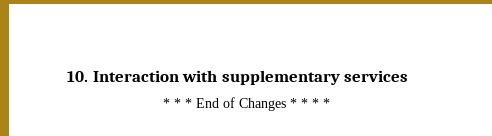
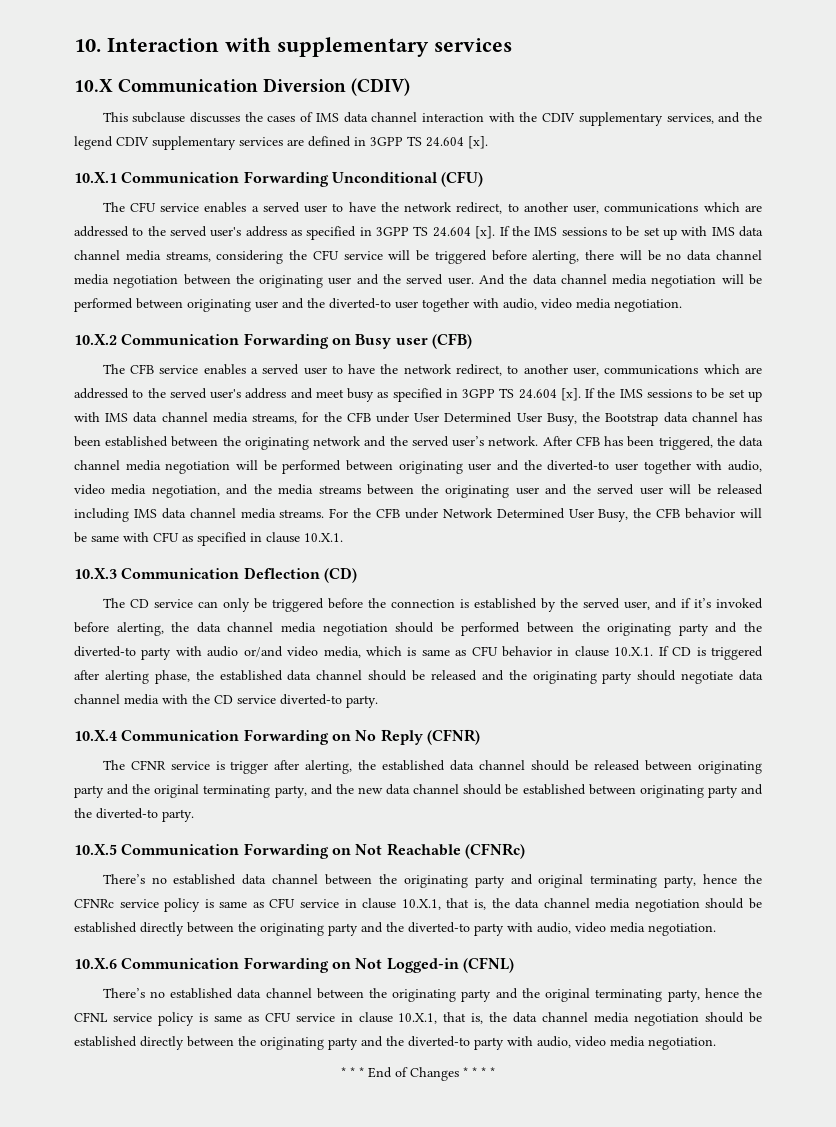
+ 10.X Communication Diversion (CDIV)
+ This subclause discusses the cases of IMS data channel interaction with the CDIV supplementary services, and the legend CDIV supplementary services are defined in 3GPP TS 24.604 [x].
+ 10.X.1 Communication Forwarding Unconditional (CFU)
+ The CFU service enables a served user to have the network redirect, to another user, communications which are addressed to the served user's address as specified in 3GPP TS 24.604 [x]. If the IMS sessions to be set up with IMS data channel media streams, considering the CFU service will be triggered before alerting, there will be no data channel media negotiation between the originating user and the served user. And the data channel media negotiation will be performed between originating user and the diverted-to user together with audio, video media negotiation.
+ 10.X.2 Communication Forwarding on Busy user (CFB)
+ The CFB service enables a served user to have the network redirect, to another user, communications which are addressed to the served user's address and meet busy as specified in 3GPP TS 24.604 [x]. If the IMS sessions to be set up with IMS data channel media streams, for the CFB under User Determined User Busy, the Bootstrap data channel has been established between the originating network and the served user’s network. After CFB has been triggered, the data channel media negotiation will be performed between originating user and the diverted-to user together with audio, video media negotiation, and the media streams between the originating user and the served user will be released including IMS data channel media streams. For the CFB under Network Determined User Busy, the CFB behavior will be same with CFU as specified in clause 10.X.1.
+ 10.X.3 Communication Deflection (CD)
+ The CD service can only be triggered before the connection is established by the served user, and if it’s invoked before alerting, the data channel media negotiation should be performed between the originating party and the diverted-to party with audio or/and video media, which is same as CFU behavior in clause 10.X.1. If CD is triggered after alerting phase, the established data channel should be released and the originating party should negotiate data channel media with the CD service diverted-to party.
+ 10.X.4 Communication Forwarding on No Reply (CFNR)
+ The CFNR service is trigger after alerting, the established data channel should be released between originating party and the original terminating party, and the new data channel should be established between originating party and the diverted-to party.
+ 10.X.5 Communication Forwarding on Not Reachable (CFNRc)
+ There’s no established data channel between the originating party and original terminating party, hence the CFNRc service policy is same as CFU service in clause 10.X.1, that is, the data channel media negotiation should be established directly between the originating party and the diverted-to party with audio, video media negotiation.
+ 10.X.6 Communication Forwarding on Not Logged-in (CFNL)
+ There’s no established data channel between the originating party and the original terminating party, hence the CFNL service policy is same as CFU service in clause 10.X.1, that is, the data channel media negotiation should be established directly between the originating party and the diverted-to party with audio, video media negotiation.

